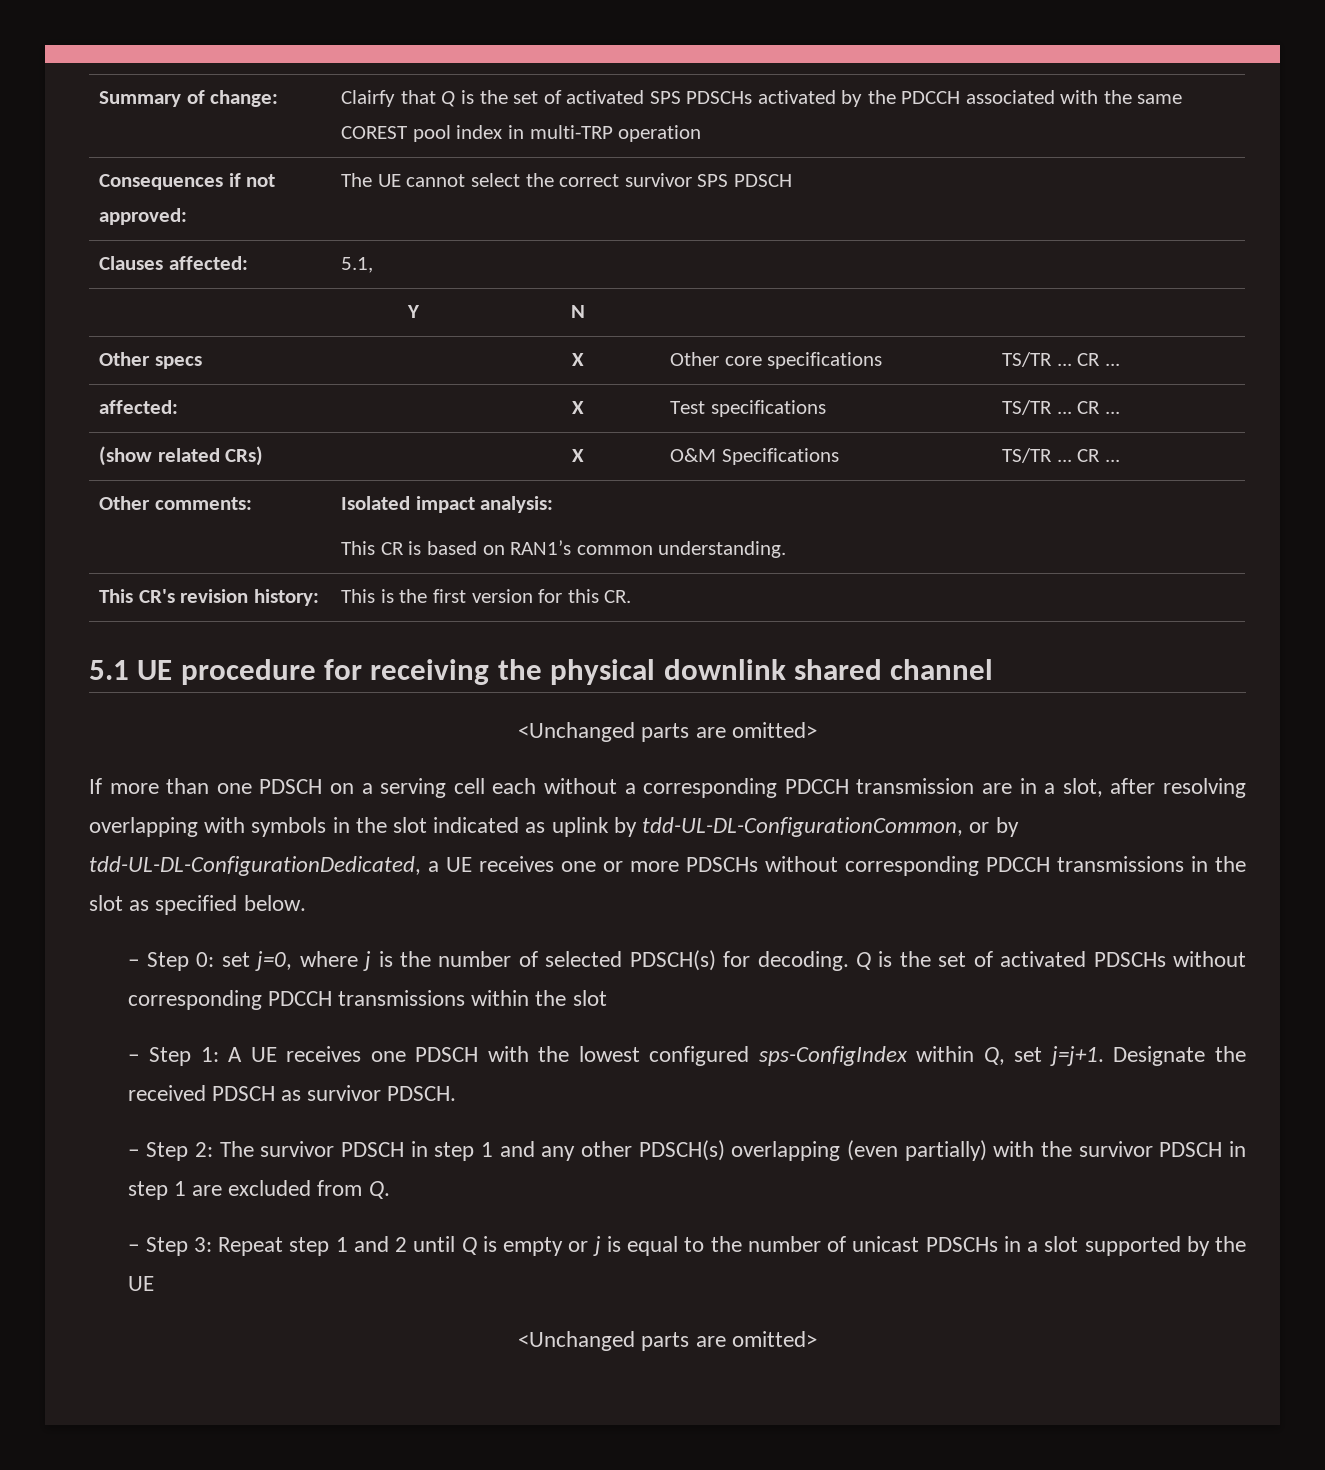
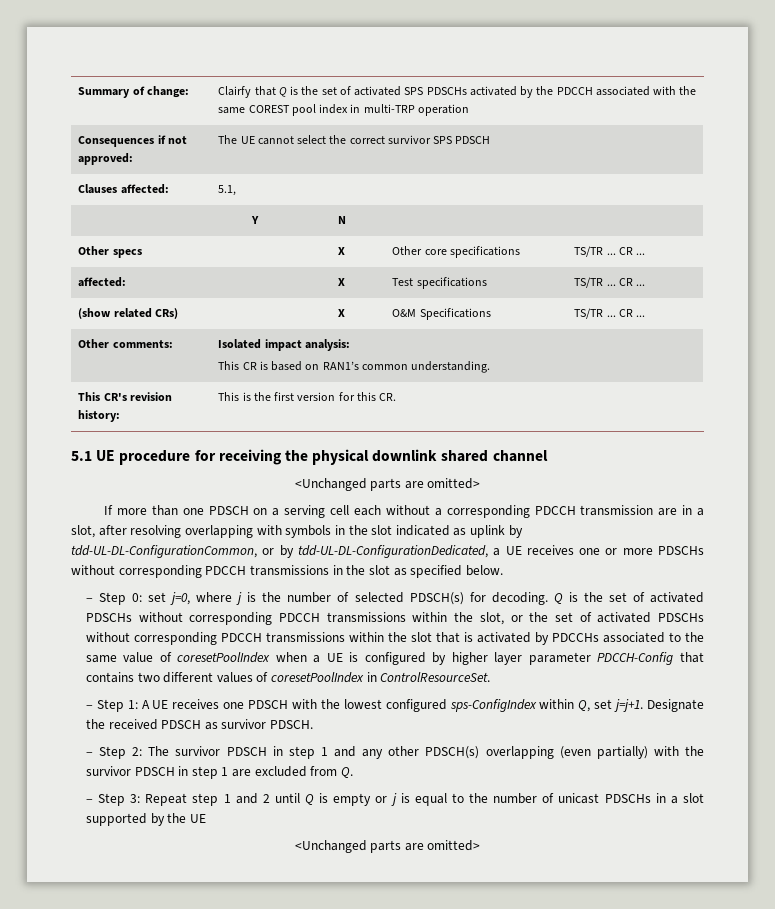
- Q is the set of activated PDSCHs without corresponding PDCCH transmissions within the slot
+ Q is the set of activated PDSCHs without corresponding PDCCH transmissions within the slot, or the set of activated PDSCHs without corresponding PDCCH transmissions within the slot that is activated by PDCCHs associated to the same value of coresetPoolIndex when a UE is configured by higher layer parameter PDCCH-Config that contains two different values of coresetPoolIndex in ControlResourceSet.

